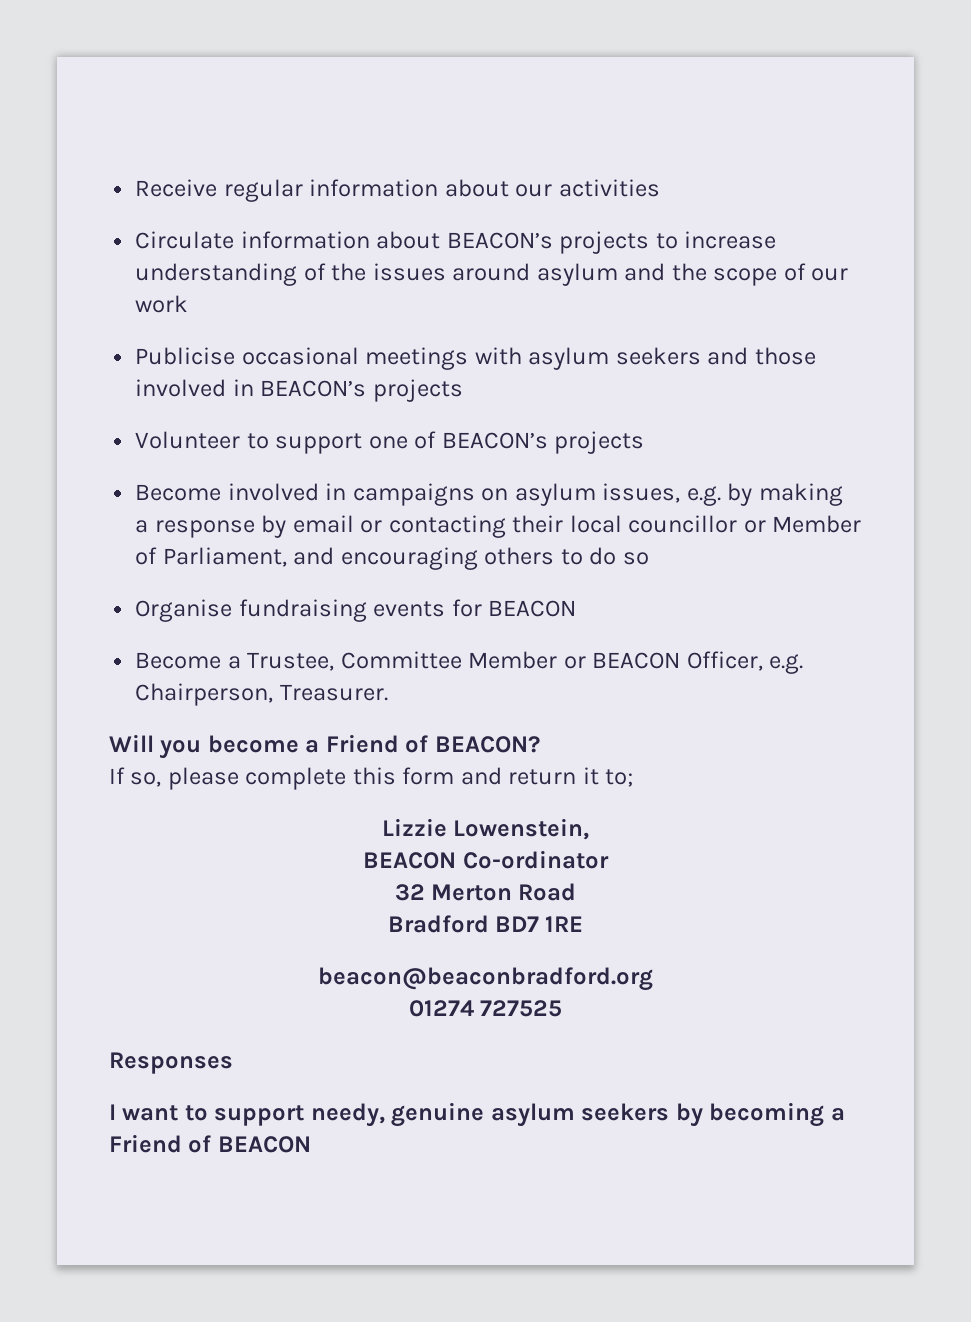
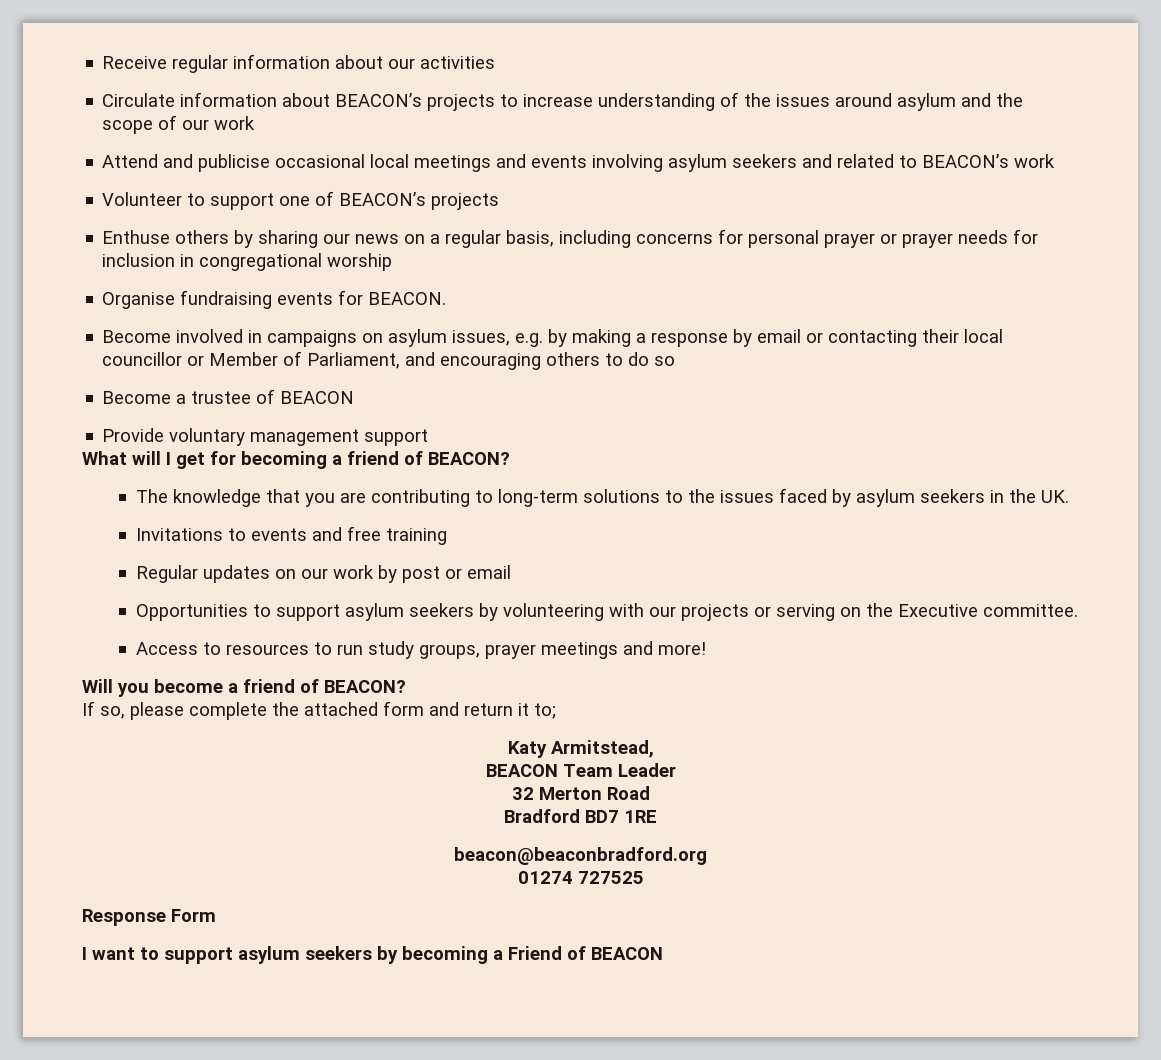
- Publicise occasional meetings with asylum seekers and those involved in BEACON’s projects
+ Attend and publicise occasional local meetings and events involving asylum seekers and related to BEACON’s work
+ Enthuse others by sharing our news on a regular basis, including concerns for personal prayer or prayer needs for inclusion in congregational worship
+ Organise fundraising events for BEACON.
- Organise fundraising events for BEACON
- Become a Trustee, Committee Member or BEACON Officer, e.g. Chairperson, Treasurer.
+ Become a trustee of BEACON
+ Provide voluntary management support
+ What will I get for becoming a friend of BEACON?
+ The knowledge that you are contributing to long-term solutions to the issues faced by asylum seekers in the UK.
+ Invitations to events and free training
+ Regular updates on our work by post or email
+ Opportunities to support asylum seekers by volunteering with our projects or serving on the Executive committee.
+ Access to resources to run study groups, prayer meetings and more!
- Will you become a Friend of BEACON?
+ Will you become a friend of BEACON?
- If so, please complete this form and return it to;
+ If so, please complete the attached form and return it to;
- Lizzie Lowenstein,
- BEACON Co-ordinator
+ Katy Armitstead,
+ BEACON Team Leader
- Responses
+ Response Form
- I want to support needy, genuine asylum seekers by becoming a Friend of BEACON
+ I want to support asylum seekers by becoming a Friend of BEACON

